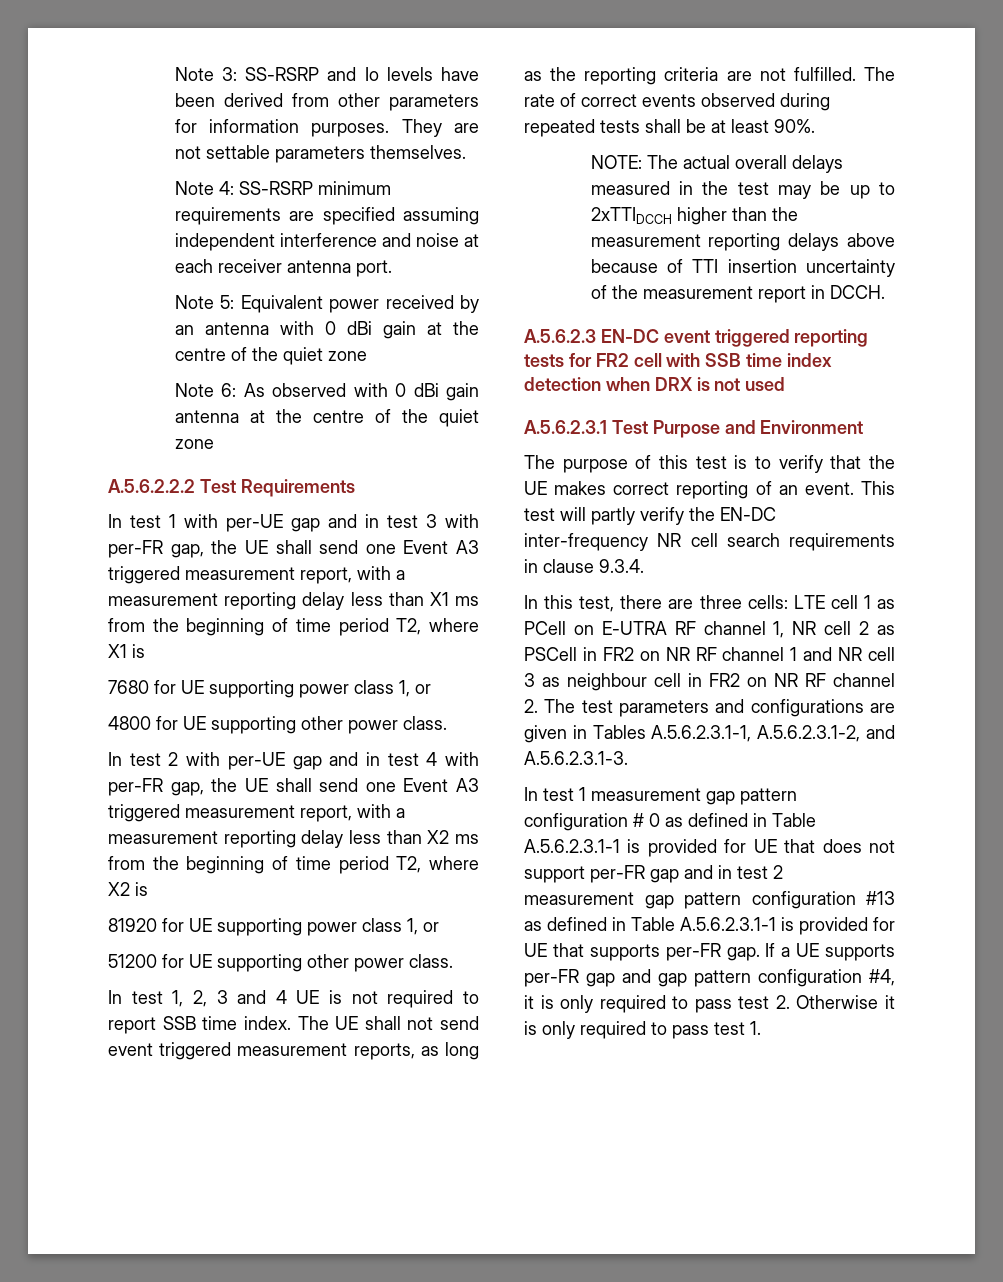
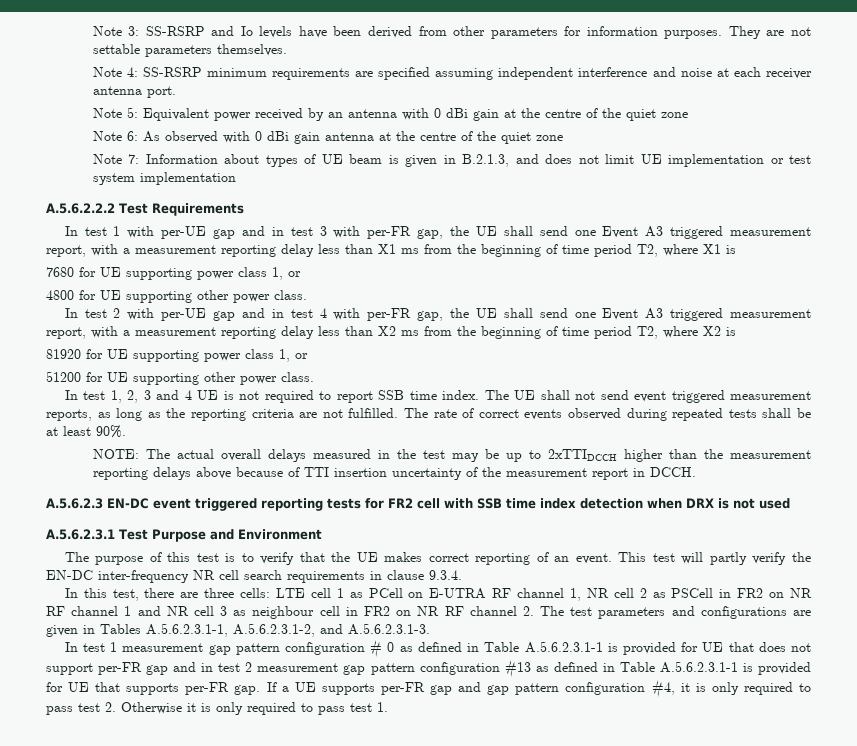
+ Note 7: Information about types of UE beam is given in B.2.1.3, and does not limit UE implementation or test system implementation

